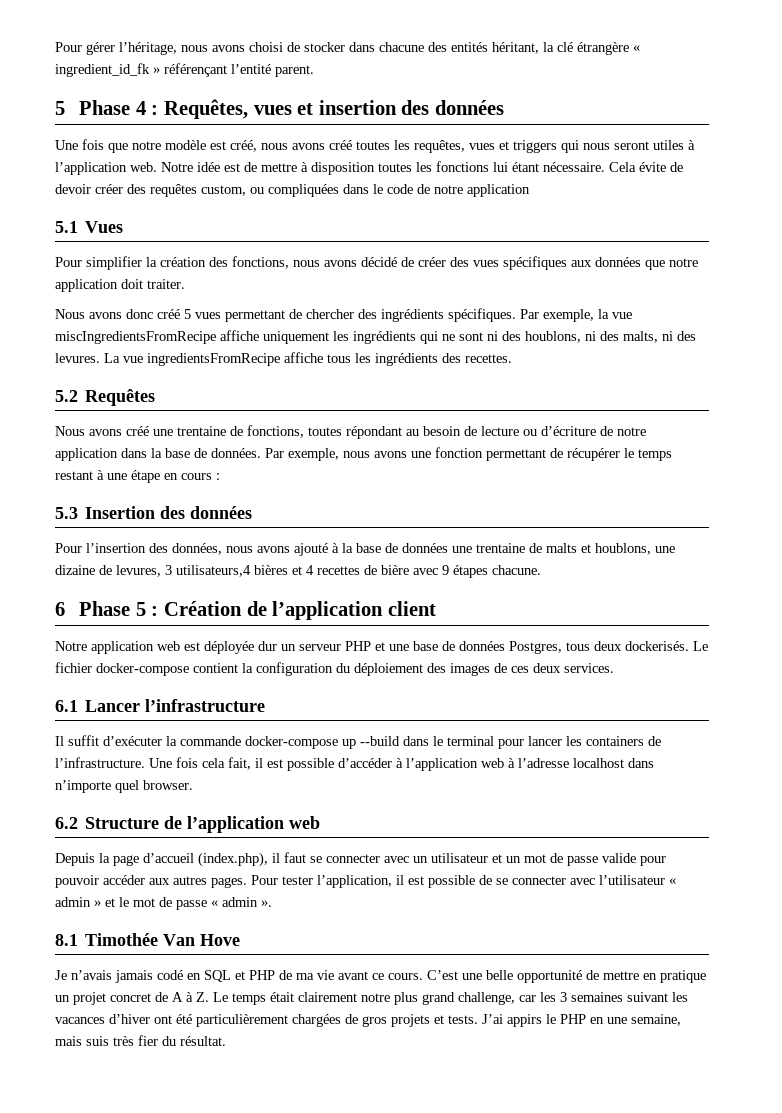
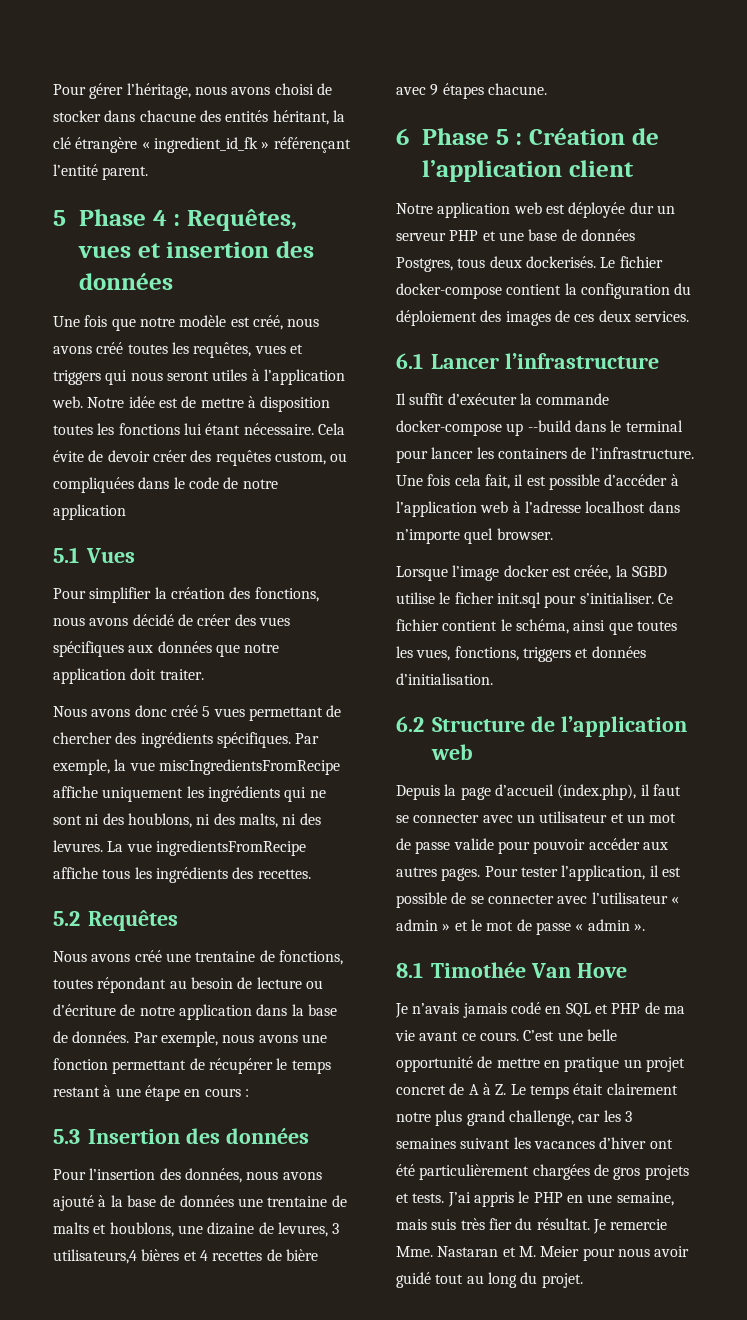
+ Lorsque l’image docker est créée, la SGBD utilise le ficher init.sql pour s’initialiser. Ce fichier contient le schéma, ainsi que toutes les vues, fonctions, triggers et données d’initialisation.
- J’ai appirs le PHP en une semaine, mais suis très fier du résultat.
+ J’ai appris le PHP en une semaine, mais suis très fier du résultat.
+ Je remercie Mme. Nastaran et M. Meier pour nous avoir guidé tout au long du projet.

